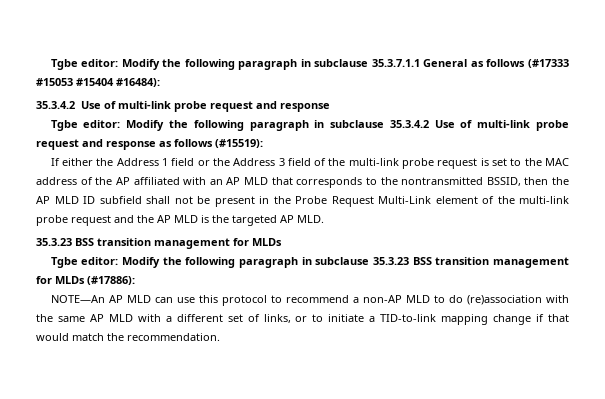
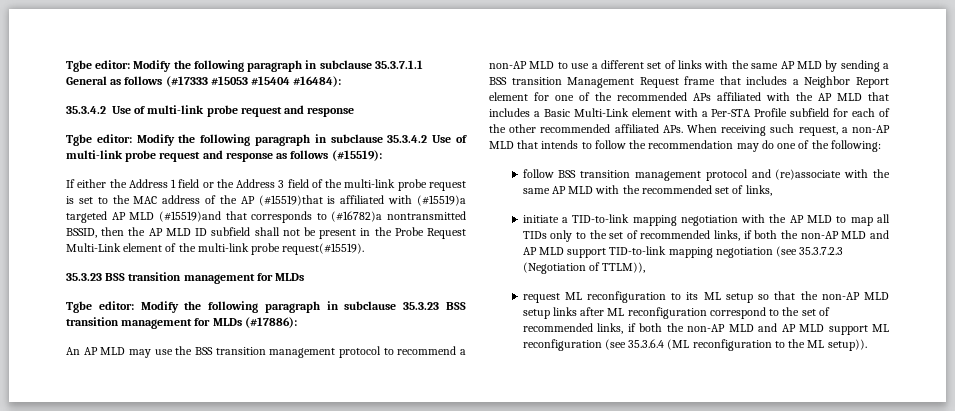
- If either the Address 1 field or the Address 3 field of the multi-link probe request is set to the MAC address of the AP affiliated with an AP MLD that corresponds to the nontransmitted BSSID, then the AP MLD ID subfield shall not be present in the Probe Request Multi-Link element of the multi-link probe request and the AP MLD is the targeted AP MLD.
+ If either the Address 1 field or the Address 3 field of the multi-link probe request is set to the MAC address of the AP (#15519)that is affiliated with (#15519)a targeted AP MLD (#15519)and that corresponds to (#16782)a nontransmitted BSSID, then the AP MLD ID subfield shall not be present in the Probe Request Multi-Link element of the multi-link probe request(#15519).
- NOTE—An AP MLD can use this protocol to recommend a non-AP MLD to do (re)association with the same AP MLD with a different set of links, or to initiate a TID-to-link mapping change if that would match the recommendation.
+ An AP MLD may use the BSS transition management protocol to recommend a non-AP MLD to use a different set of links with the same AP MLD by sending a BSS transition Management Request frame that includes a Neighbor Report element for one of the recommended APs affiliated with the AP MLD that includes a Basic Multi-Link element with a Per-STA Profile subfield for each of the other recommended affiliated APs. When receiving such request, a non-AP MLD that intends to follow the recommendation may do one of the following:
+ follow BSS transition management protocol and (re)associate with the same AP MLD with the recommended set of links,
+ initiate a TID-to-link mapping negotiation with the AP MLD to map all TIDs only to the set of recommended links, if both the non-AP MLD and AP MLD support TID-to-link mapping negotiation (see 35.3.7.2.3 (Negotiation of TTLM)),
+ request ML reconfiguration to its ML setup so that the non-AP MLD setup links after ML reconfiguration correspond to the set of recommended links, if both the non-AP MLD and AP MLD support ML reconfiguration (see 35.3.6.4 (ML reconfiguration to the ML setup)).

